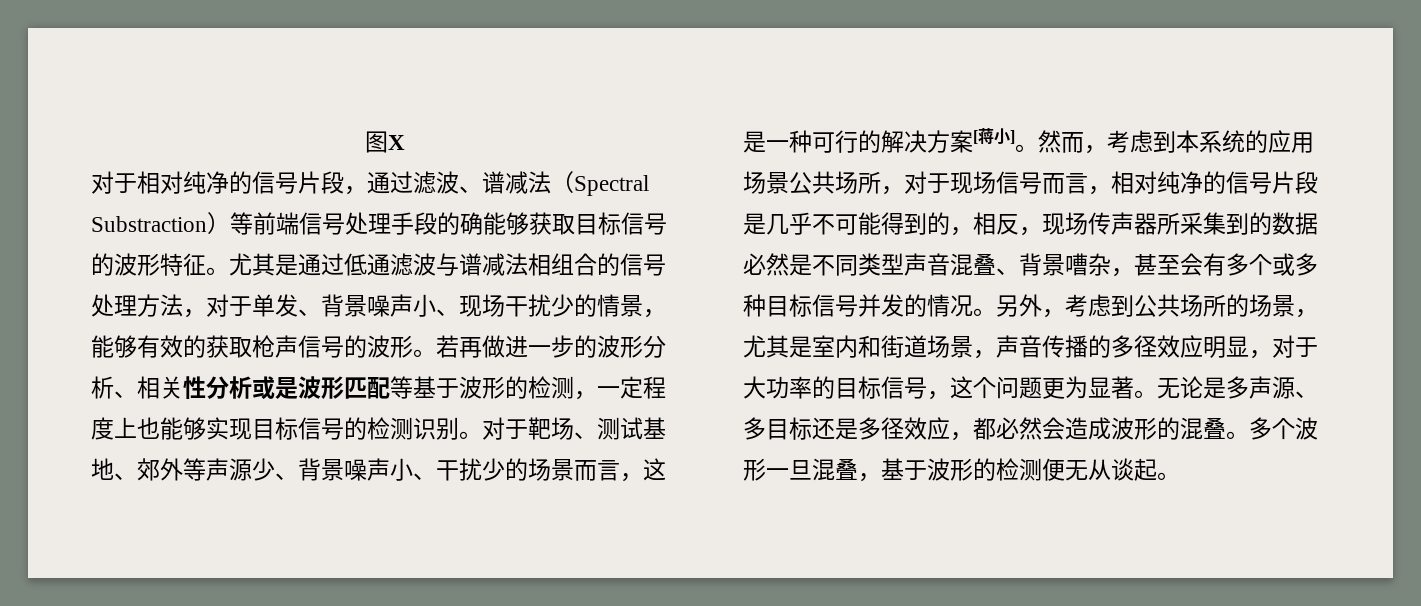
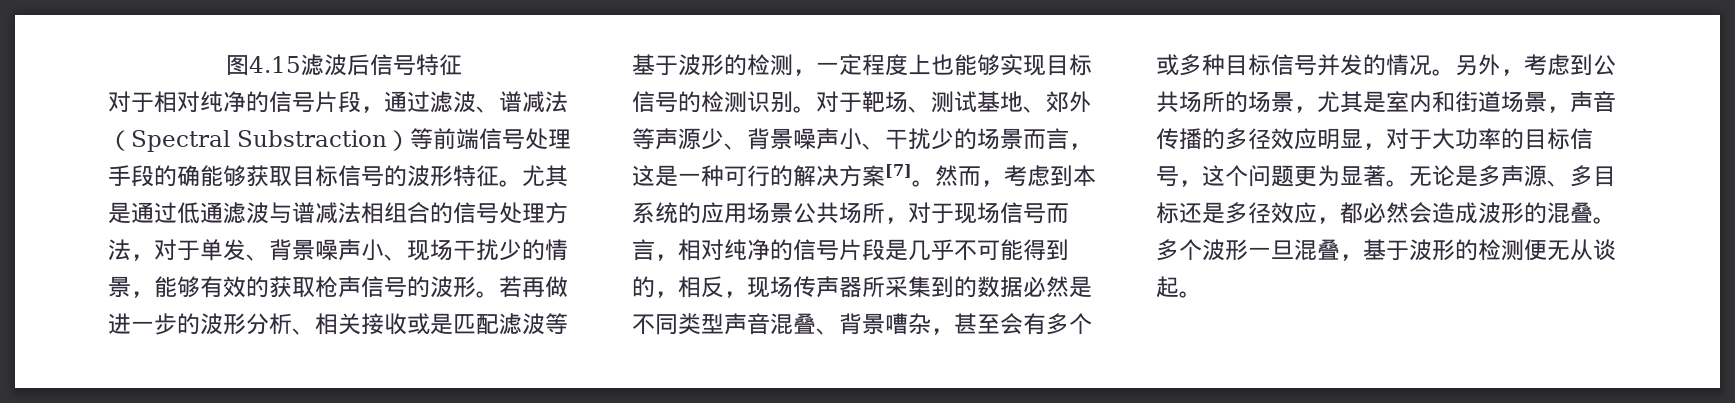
- 图X
+ 图4.15滤波后信号特征
- 若再做进一步的波形分析、相关性分析或是波形匹配等基于波形的检测，一定程度上也能够实现目标信号的检测识别。
+ 若再做进一步的波形分析、相关接收或是匹配滤波等基于波形的检测，一定程度上也能够实现目标信号的检测识别。
- 对于靶场、测试基地、郊外等声源少、背景噪声小、干扰少的场景而言，这是一种可行的解决方案[蒋小]。
+ 对于靶场、测试基地、郊外等声源少、背景噪声小、干扰少的场景而言，这是一种可行的解决方案[7]。

